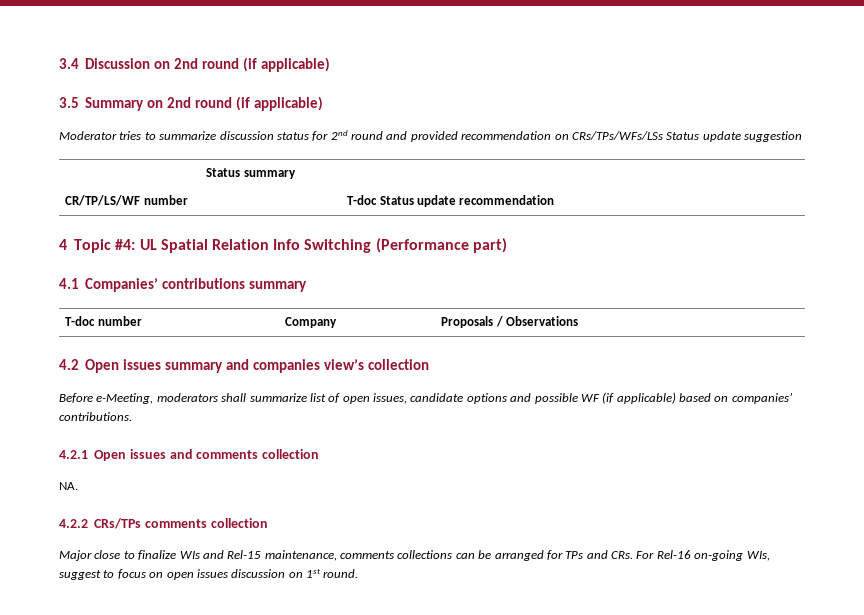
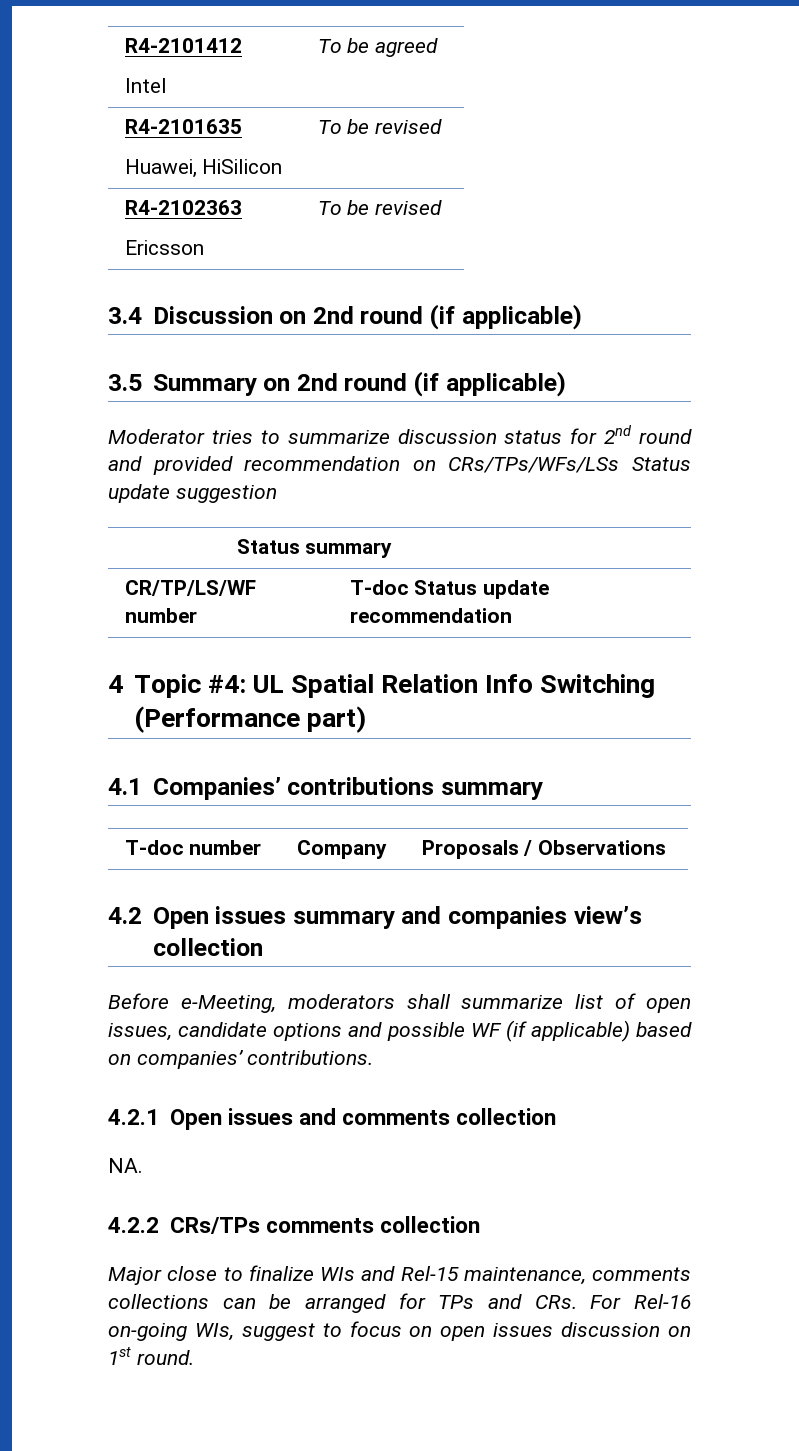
+ R4-2101412
+ Intel | To be agreed
+ R4-2101635
+ Huawei, HiSilicon | To be revised
+ R4-2102363
+ Ericsson | To be revised

